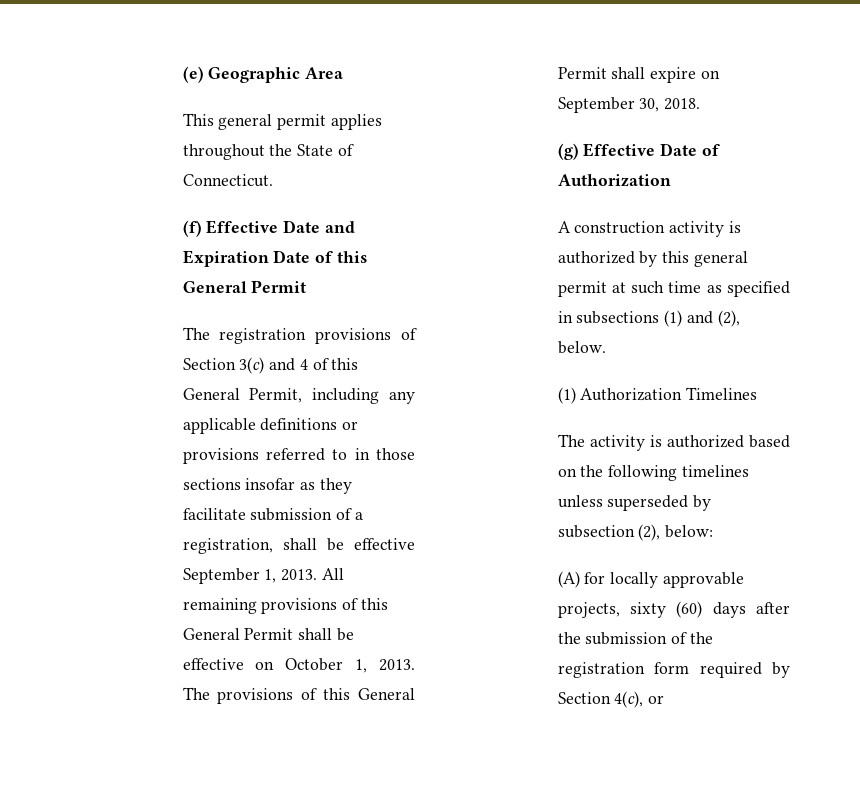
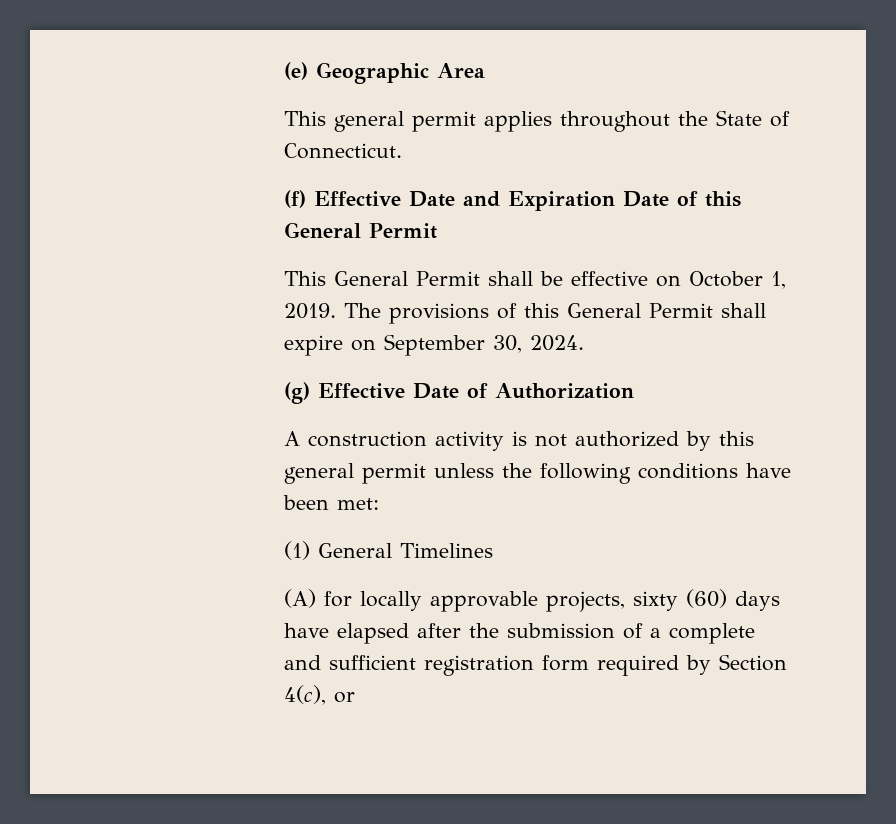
- The registration provisions of Section 3(c) and 4 of this General Permit, including any applicable definitions or provisions referred to in those sections insofar as they facilitate submission of a registration, shall be effective September 1, 2013. All remaining provisions of this General Permit shall be effective on October 1, 2013.
+ This General Permit shall be effective on October 1, 2019.
- The provisions of this General Permit shall expire on September 30, 2018.
+ The provisions of this General Permit shall expire on September 30, 2024.
- A construction activity is authorized by this general permit at such time as specified in subsections (1) and (2), below.
- (1) Authorization Timelines
+ A construction activity is not authorized by this general permit unless the following conditions have been met:
+ (1) General Timelines
- The activity is authorized based on the following timelines unless superseded by subsection (2), below:
- (A) for locally approvable projects, sixty (60) days after the submission of the registration form required by Section 4(c), or
+ (A) for locally approvable projects, sixty (60) days have elapsed after the submission of a complete and sufficient registration form required by Section 4(c), or

